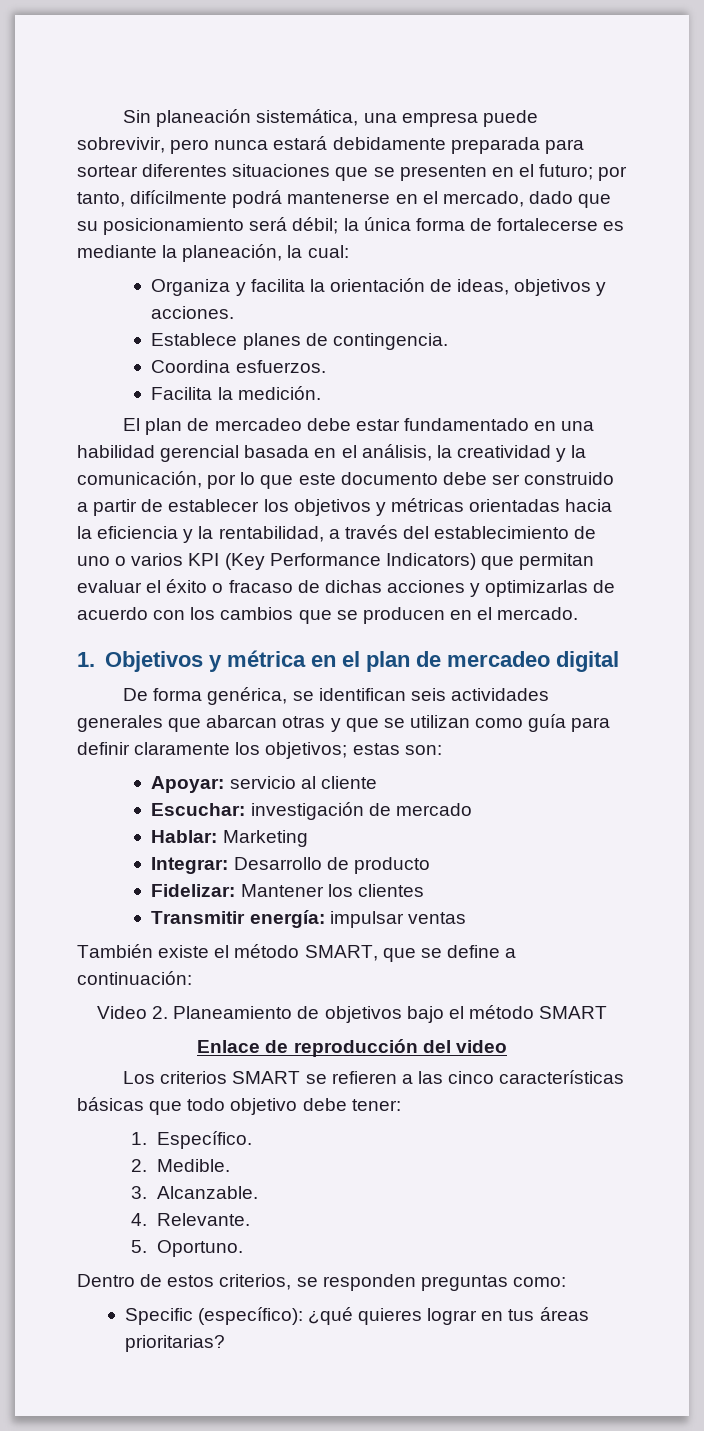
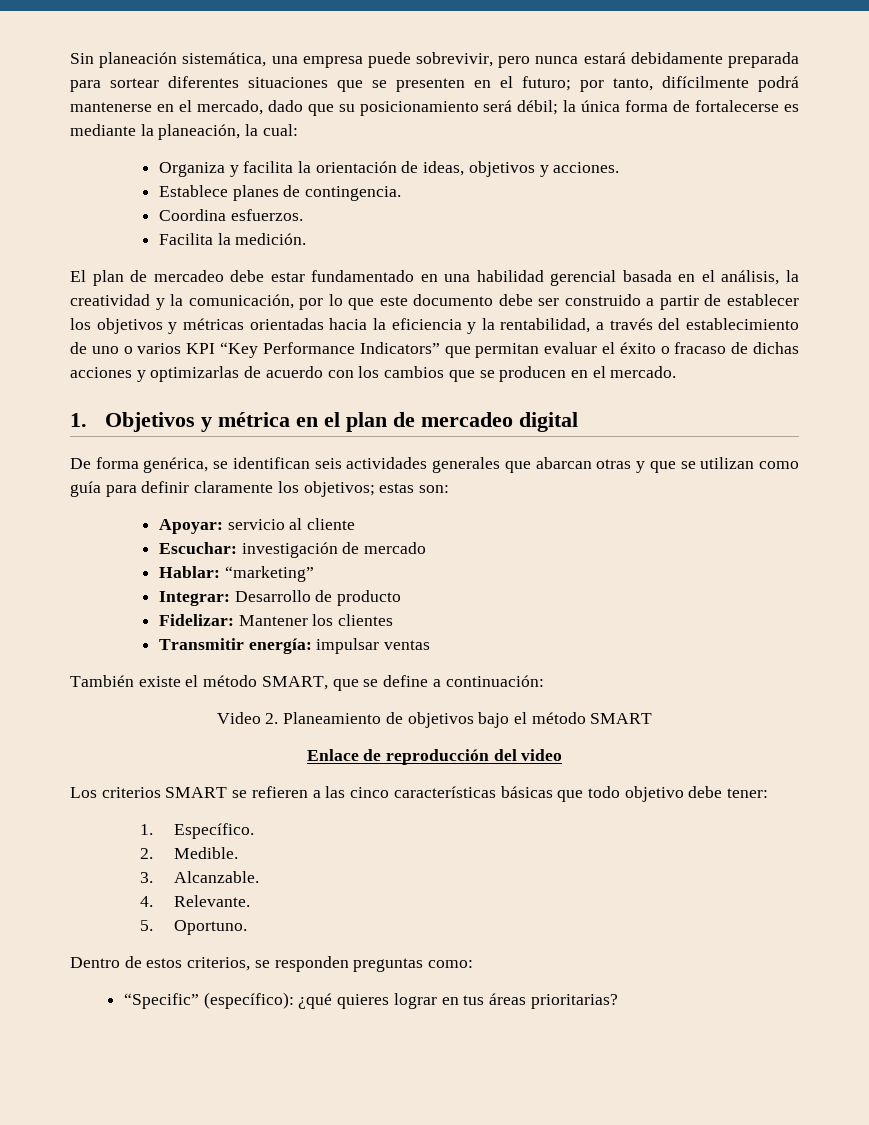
- El plan de mercadeo debe estar fundamentado en una habilidad gerencial basada en el análisis, la creatividad y la comunicación, por lo que este documento debe ser construido a partir de establecer los objetivos y métricas orientadas hacia la eficiencia y la rentabilidad, a través del establecimiento de uno o varios KPI (Key Performance Indicators) que permitan evaluar el éxito o fracaso de dichas acciones y optimizarlas de acuerdo con los cambios que se producen en el mercado.
+ El plan de mercadeo debe estar fundamentado en una habilidad gerencial basada en el análisis, la creatividad y la comunicación, por lo que este documento debe ser construido a partir de establecer los objetivos y métricas orientadas hacia la eficiencia y la rentabilidad, a través del establecimiento de uno o varios KPI “Key Performance Indicators” que permitan evaluar el éxito o fracaso de dichas acciones y optimizarlas de acuerdo con los cambios que se producen en el mercado.
- Hablar: Marketing
+ Hablar: “marketing”
- Specific (específico): ¿qué quieres lograr en tus áreas prioritarias?
+ “Specific” (específico): ¿qué quieres lograr en tus áreas prioritarias?

